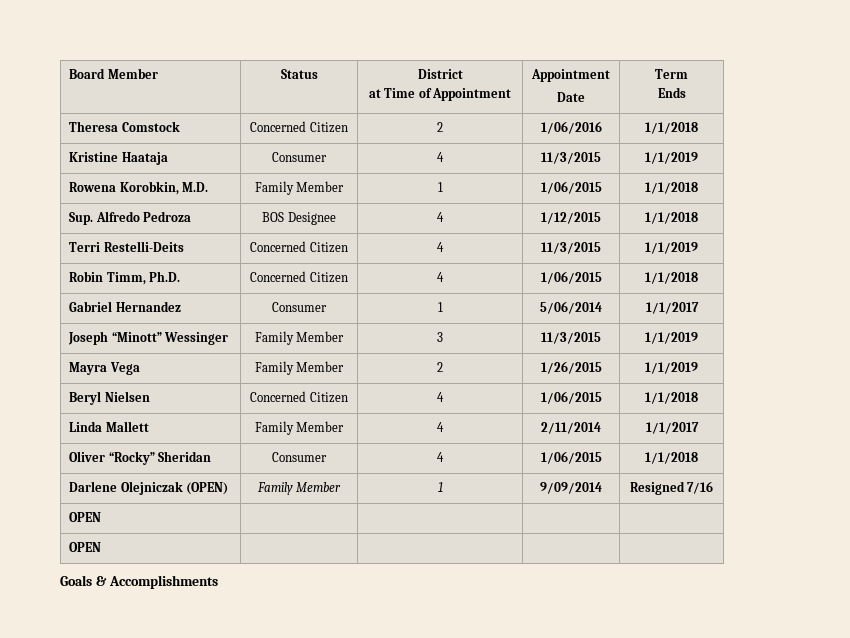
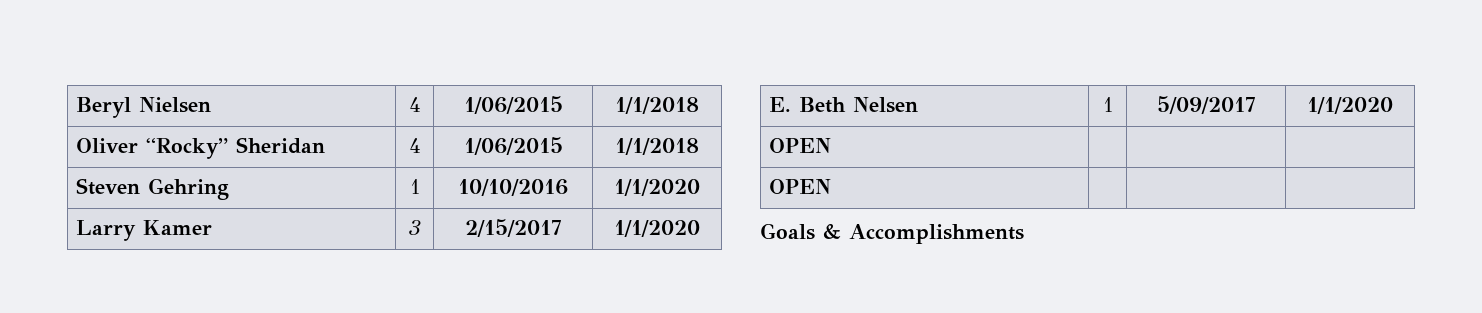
- Board Member | Status | District
- at Time of Appointment | Appointment
- Date | Term
- Ends
- Theresa Comstock | Concerned Citizen | 2 | 1/06/2016 | 1/1/2018
- Kristine Haataja | Consumer | 4 | 11/3/2015 | 1/1/2019
- Rowena Korobkin, M.D. | Family Member | 1 | 1/06/2015 | 1/1/2018
- Sup. Alfredo Pedroza | BOS Designee | 4 | 1/12/2015 | 1/1/2018
- Terri Restelli-Deits | Concerned Citizen | 4 | 11/3/2015 | 1/1/2019
- Robin Timm, Ph.D. | Concerned Citizen | 4 | 1/06/2015 | 1/1/2018
- Gabriel Hernandez | Consumer | 1 | 5/06/2014 | 1/1/2017
- Joseph “Minott” Wessinger | Family Member | 3 | 11/3/2015 | 1/1/2019
- Mayra Vega | Family Member | 2 | 1/26/2015 | 1/1/2019
- Beryl Nielsen | Concerned Citizen | 4 | 1/06/2015 | 1/1/2018
- Linda Mallett | Family Member | 4 | 2/11/2014 | 1/1/2017
- Oliver “Rocky” Sheridan | Consumer | 4 | 1/06/2015 | 1/1/2018
- Darlene Olejniczak (OPEN) | Family Member | 1 | 9/09/2014 | Resigned 7/16
- OPEN | | | |
- OPEN | | | |
+ Beryl Nielsen | 4 | 1/06/2015 | 1/1/2018
+ Oliver “Rocky” Sheridan | 4 | 1/06/2015 | 1/1/2018
+ Steven Gehring | 1 | 10/10/2016 | 1/1/2020
+ Larry Kamer | 3 | 2/15/2017 | 1/1/2020
+ E. Beth Nelsen | 1 | 5/09/2017 | 1/1/2020
+ OPEN | | |
+ OPEN | | |

